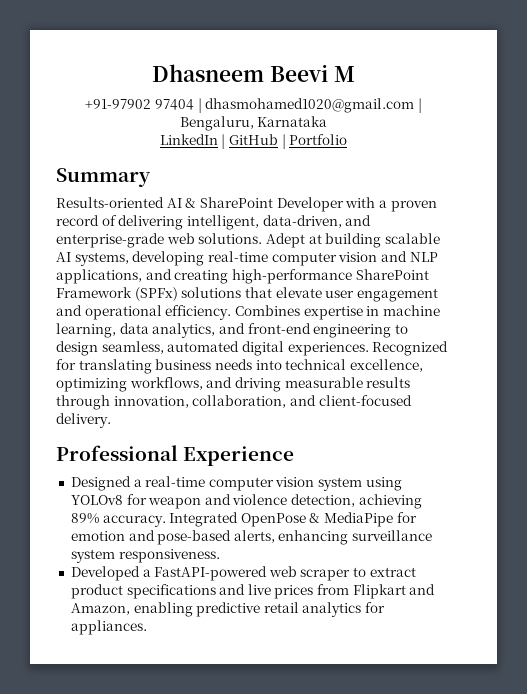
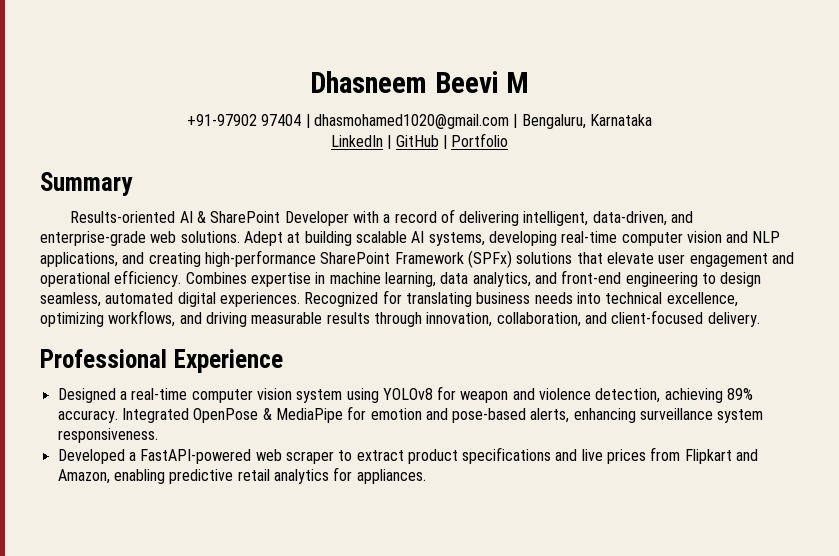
- Results-oriented AI & SharePoint Developer with a proven record of delivering intelligent, data-driven, and enterprise-grade web solutions.
+ Results-oriented AI & SharePoint Developer with a record of delivering intelligent, data-driven, and enterprise-grade web solutions.

